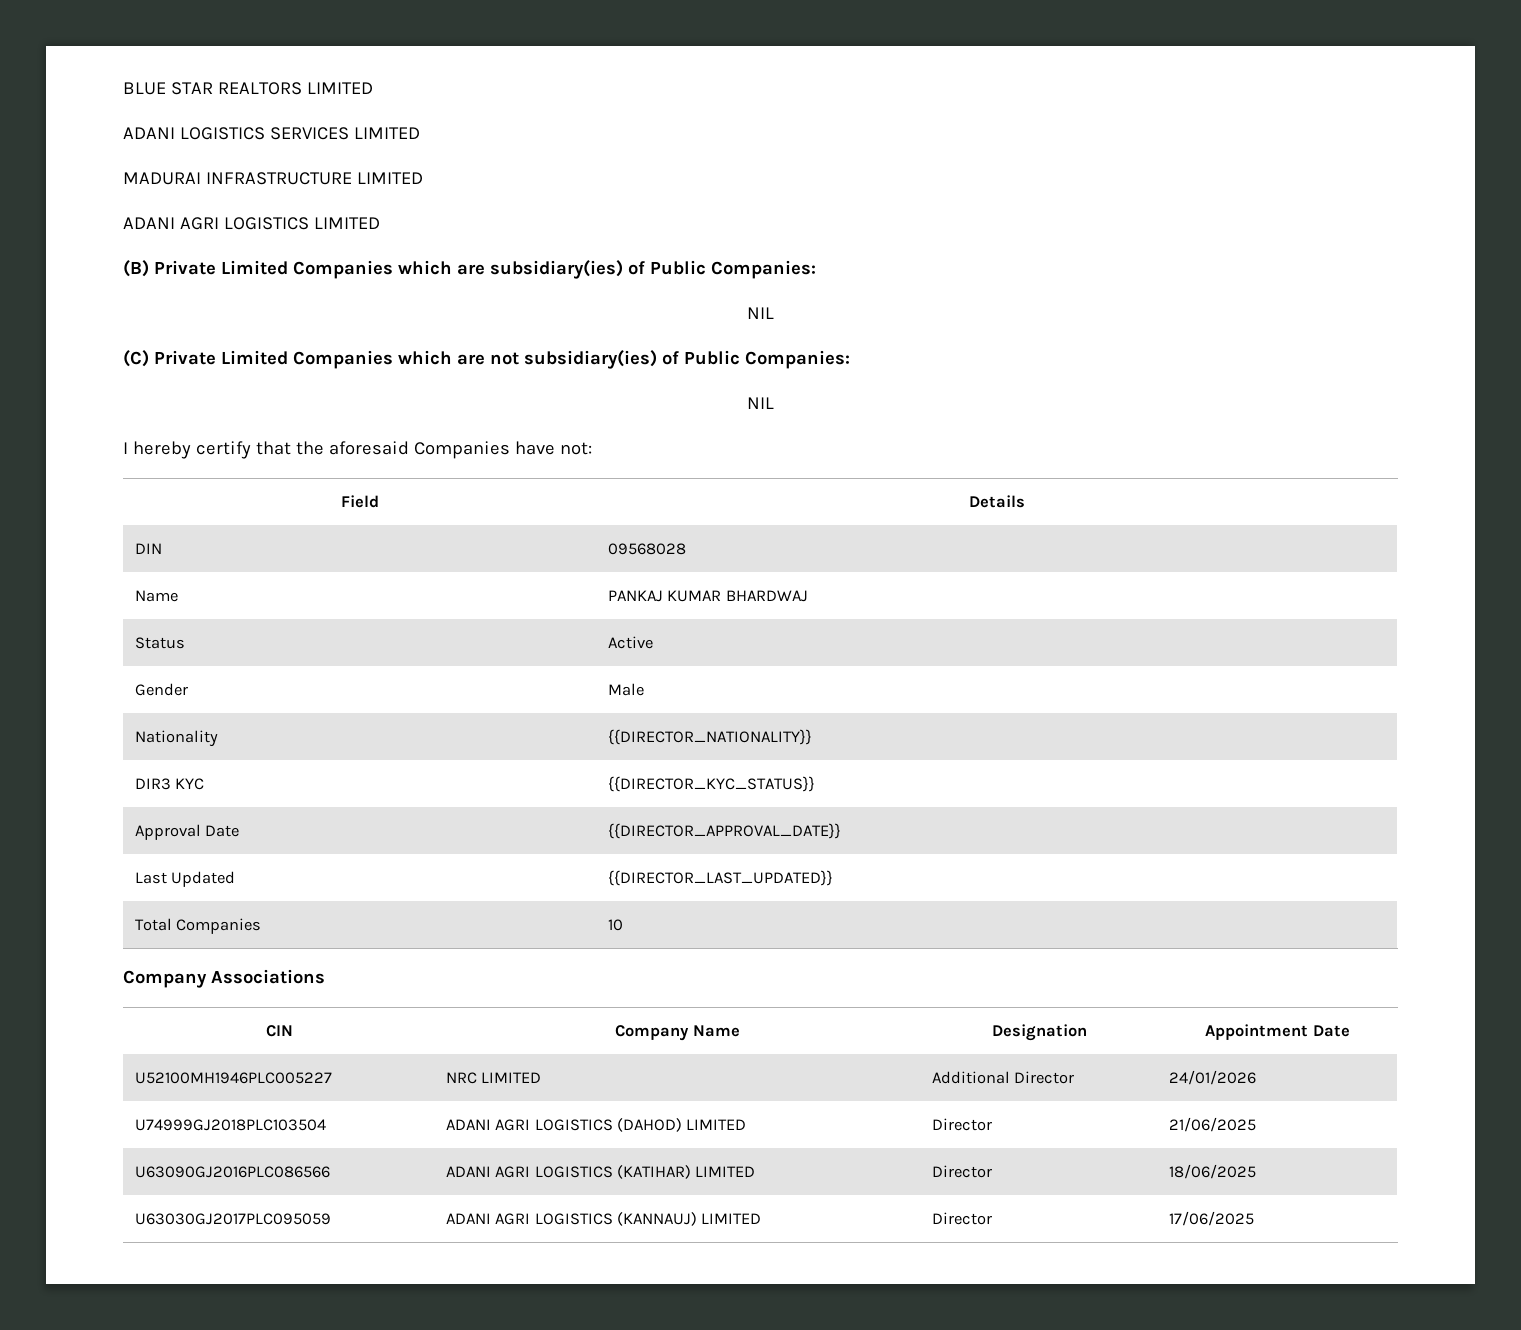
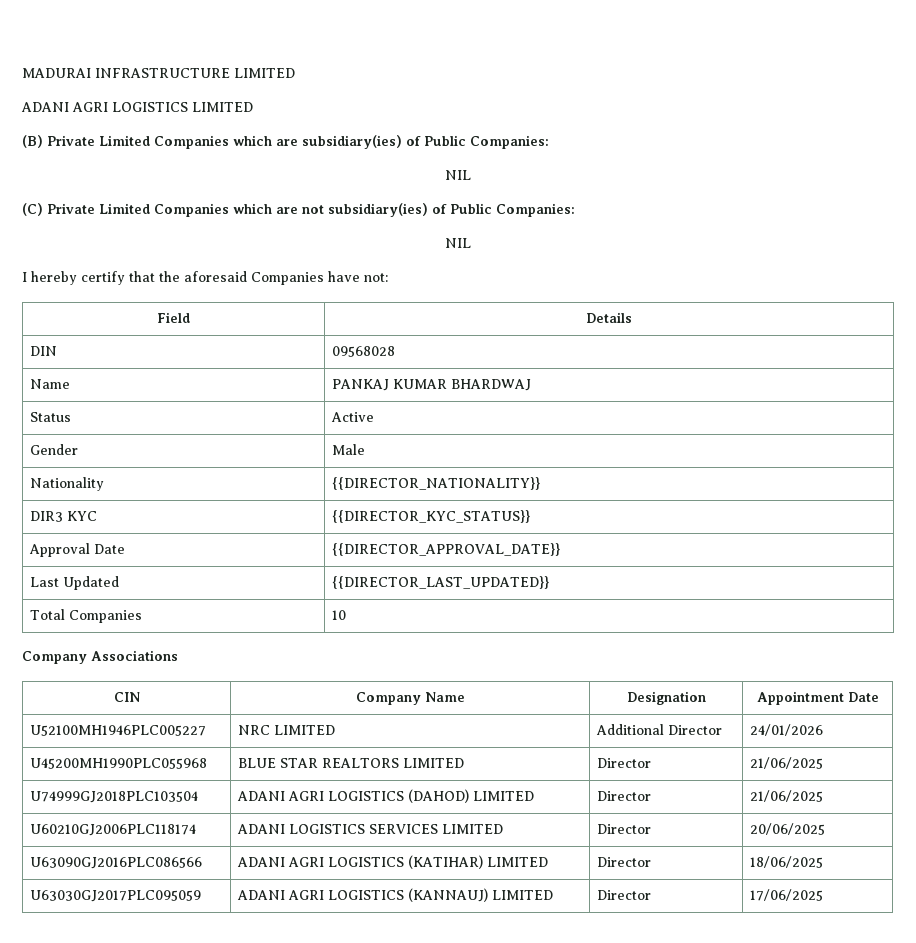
- BLUE STAR REALTORS LIMITED
- ADANI LOGISTICS SERVICES LIMITED
+ U45200MH1990PLC055968 | BLUE STAR REALTORS LIMITED | Director | 21/06/2025
+ U60210GJ2006PLC118174 | ADANI LOGISTICS SERVICES LIMITED | Director | 20/06/2025

